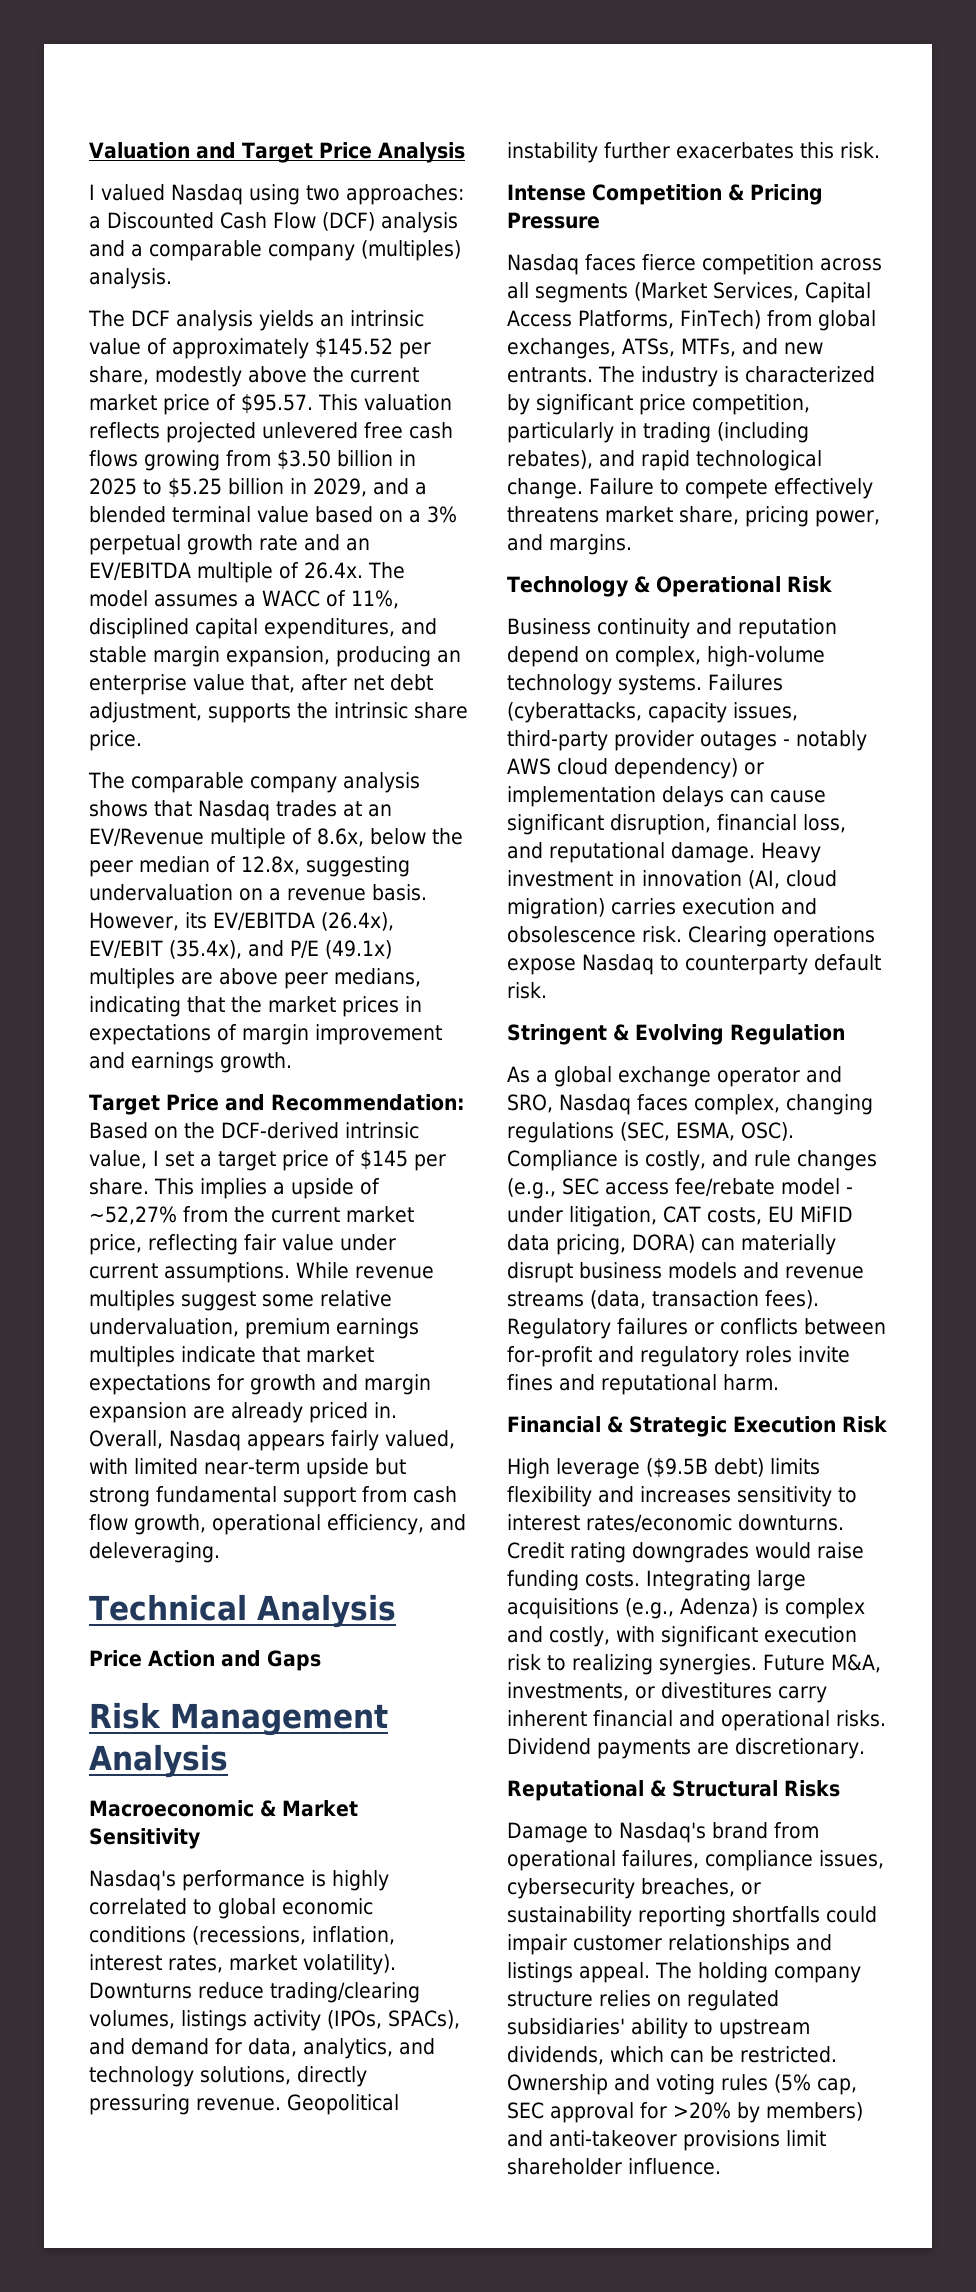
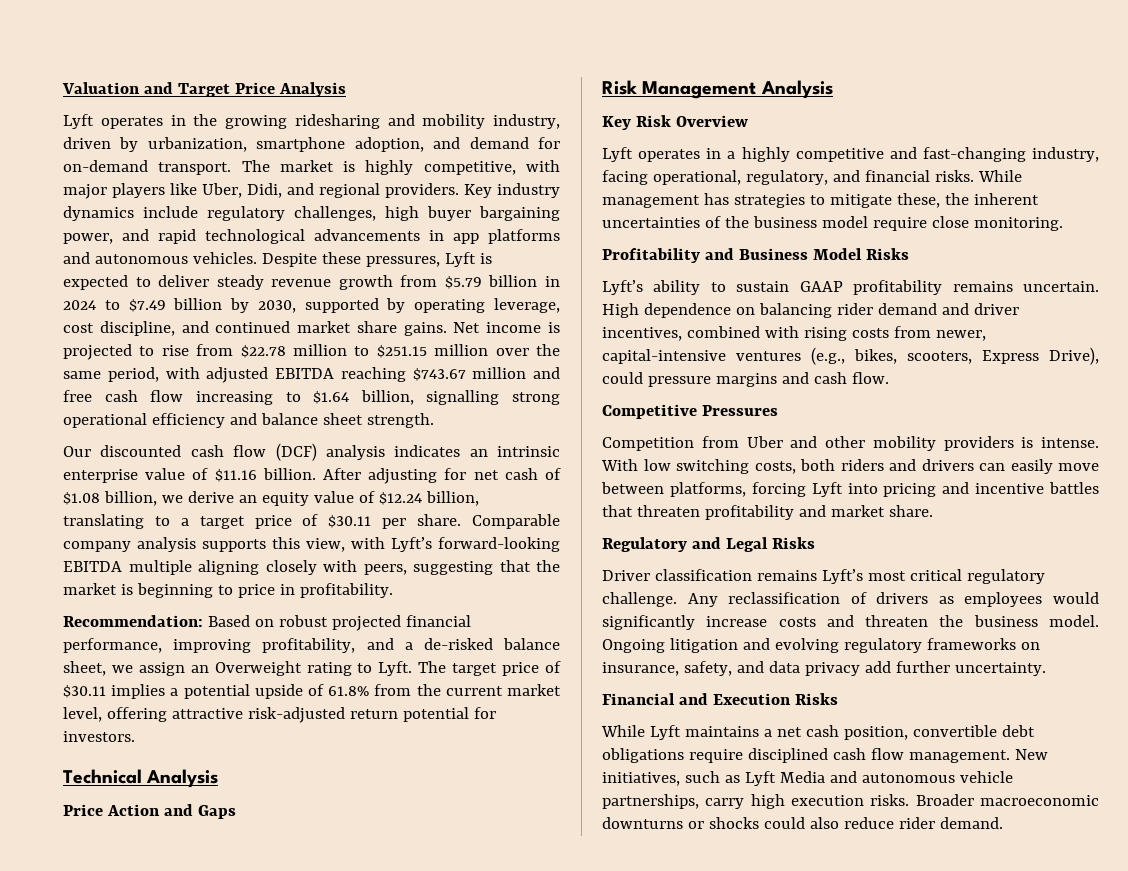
- I valued Nasdaq using two approaches: a Discounted Cash Flow (DCF) analysis and a comparable company (multiples) analysis.
- The DCF analysis yields an intrinsic value of approximately $145.52 per share, modestly above the current market price of $95.57. This valuation reflects projected unlevered free cash flows growing from $3.50 billion in 2025 to $5.25 billion in 2029, and a blended terminal value based on a 3% perpetual growth rate and an EV/EBITDA multiple of 26.4x. The model assumes a WACC of 11%, disciplined capital expenditures, and stable margin expansion, producing an enterprise value that, after net debt adjustment, supports the intrinsic share price.
- The comparable company analysis shows that Nasdaq trades at an EV/Revenue multiple of 8.6x, below the peer median of 12.8x, suggesting undervaluation on a revenue basis. However, its EV/EBITDA (26.4x), EV/EBIT (35.4x), and P/E (49.1x) multiples are above peer medians, indicating that the market prices in expectations of margin improvement and earnings growth.
- Target Price and Recommendation: Based on the DCF-derived intrinsic value, I set a target price of $145 per share.
+ Lyft operates in the growing ridesharing and mobility industry, driven by urbanization, smartphone adoption, and demand for on-demand transport. The market is highly competitive, with major players like Uber, Didi, and regional providers. Key industry dynamics include regulatory challenges, high buyer bargaining power, and rapid technological advancements in app platforms and autonomous vehicles. Despite these pressures, Lyft is expected to deliver steady revenue growth from $5.79 billion in 2024 to $7.49 billion by 2030, supported by operating leverage, cost discipline, and continued market share gains. Net income is projected to rise from $22.78 million to $251.15 million over the same period, with adjusted EBITDA reaching $743.67 million and free cash flow increasing to $1.64 billion, signalling strong operational efficiency and balance sheet strength.
+ Our discounted cash flow (DCF) analysis indicates an intrinsic enterprise value of $11.16 billion. After adjusting for net cash of $1.08 billion, we derive an equity value of $12.24 billion, translating to a target price of $30.11 per share.
- This implies a upside of ~52,27% from the current market price, reflecting fair value under current assumptions. While revenue multiples suggest some relative undervaluation, premium earnings multiples indicate that market expectations for growth and margin expansion are already priced in. Overall, Nasdaq appears fairly valued, with limited near-term upside but strong fundamental support from cash flow growth, operational efficiency, and deleveraging.
+ Comparable company analysis supports this view, with Lyft’s forward-looking EBITDA multiple aligning closely with peers, suggesting that the market is beginning to price in profitability.
+ Recommendation: Based on robust projected financial performance, improving profitability, and a de-risked balance sheet, we assign an Overweight rating to Lyft. The target price of $30.11 implies a potential upside of 61.8% from the current market level, offering attractive risk-adjusted return potential for investors.
- Macroeconomic & Market Sensitivity
- Nasdaq's performance is highly correlated to global economic conditions (recessions, inflation, interest rates, market volatility). Downturns reduce trading/clearing volumes, listings activity (IPOs, SPACs), and demand for data, analytics, and technology solutions, directly pressuring revenue. Geopolitical instability further exacerbates this risk.
- Intense Competition & Pricing Pressure
- Nasdaq faces fierce competition across all segments (Market Services, Capital Access Platforms, FinTech) from global exchanges, ATSs, MTFs, and new entrants. The industry is characterized by significant price competition, particularly in trading (including rebates), and rapid technological change. Failure to compete effectively threatens market share, pricing power, and margins.
- Technology & Operational Risk
- Business continuity and reputation depend on complex, high-volume technology systems. Failures (cyberattacks, capacity issues, third-party provider outages - notably AWS cloud dependency) or implementation delays can cause significant disruption, financial loss, and reputational damage. Heavy investment in innovation (AI, cloud migration) carries execution and obsolescence risk. Clearing operations expose Nasdaq to counterparty default risk.
- Stringent & Evolving Regulation
- As a global exchange operator and SRO, Nasdaq faces complex, changing regulations (SEC, ESMA, OSC). Compliance is costly, and rule changes (e.g., SEC access fee/rebate model - under litigation, CAT costs, EU MiFID data pricing, DORA) can materially disrupt business models and revenue streams (data, transaction fees). Regulatory failures or conflicts between for-profit and regulatory roles invite fines and reputational harm.
- Financial & Strategic Execution Risk
- High leverage ($9.5B debt) limits flexibility and increases sensitivity to interest rates/economic downturns. Credit rating downgrades would raise funding costs. Integrating large acquisitions (e.g., Adenza) is complex and costly, with significant execution risk to realizing synergies. Future M&A, investments, or divestitures carry inherent financial and operational risks. Dividend payments are discretionary.
- Reputational & Structural Risks
- Damage to Nasdaq's brand from operational failures, compliance issues, cybersecurity breaches, or sustainability reporting shortfalls could impair customer relationships and listings appeal. The holding company structure relies on regulated subsidiaries' ability to upstream dividends, which can be restricted. Ownership and voting rules (5% cap, SEC approval for >20% by members) and anti-takeover provisions limit shareholder influence.
+ Key Risk Overview
+ Lyft operates in a highly competitive and fast-changing industry, facing operational, regulatory, and financial risks. While management has strategies to mitigate these, the inherent uncertainties of the business model require close monitoring.
+ Profitability and Business Model Risks
+ Lyft’s ability to sustain GAAP profitability remains uncertain. High dependence on balancing rider demand and driver incentives, combined with rising costs from newer, capital-intensive ventures (e.g., bikes, scooters, Express Drive), could pressure margins and cash flow.
+ Competitive Pressures
+ Competition from Uber and other mobility providers is intense. With low switching costs, both riders and drivers can easily move between platforms, forcing Lyft into pricing and incentive battles that threaten profitability and market share.
+ Regulatory and Legal Risks
+ Driver classification remains Lyft’s most critical regulatory challenge. Any reclassification of drivers as employees would significantly increase costs and threaten the business model. Ongoing litigation and evolving regulatory frameworks on insurance, safety, and data privacy add further uncertainty.
+ Financial and Execution Risks
+ While Lyft maintains a net cash position, convertible debt obligations require disciplined cash flow management. New initiatives, such as Lyft Media and autonomous vehicle partnerships, carry high execution risks. Broader macroeconomic downturns or shocks could also reduce rider demand.

